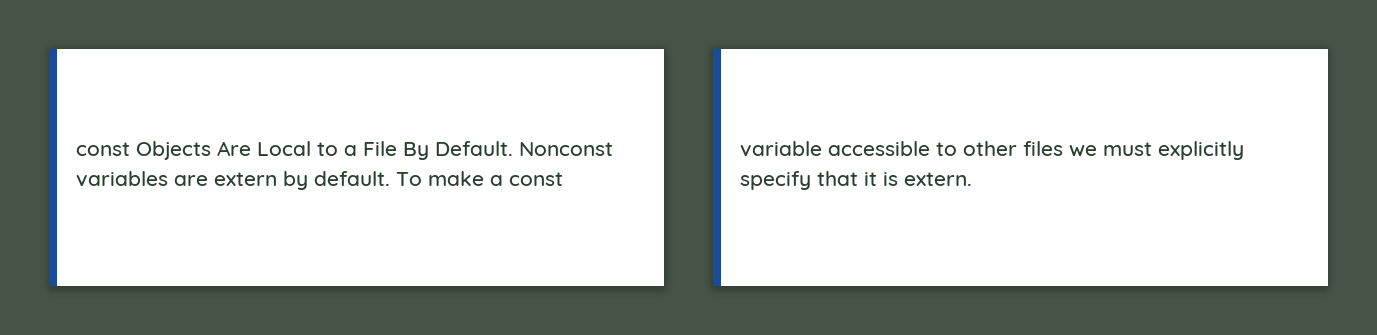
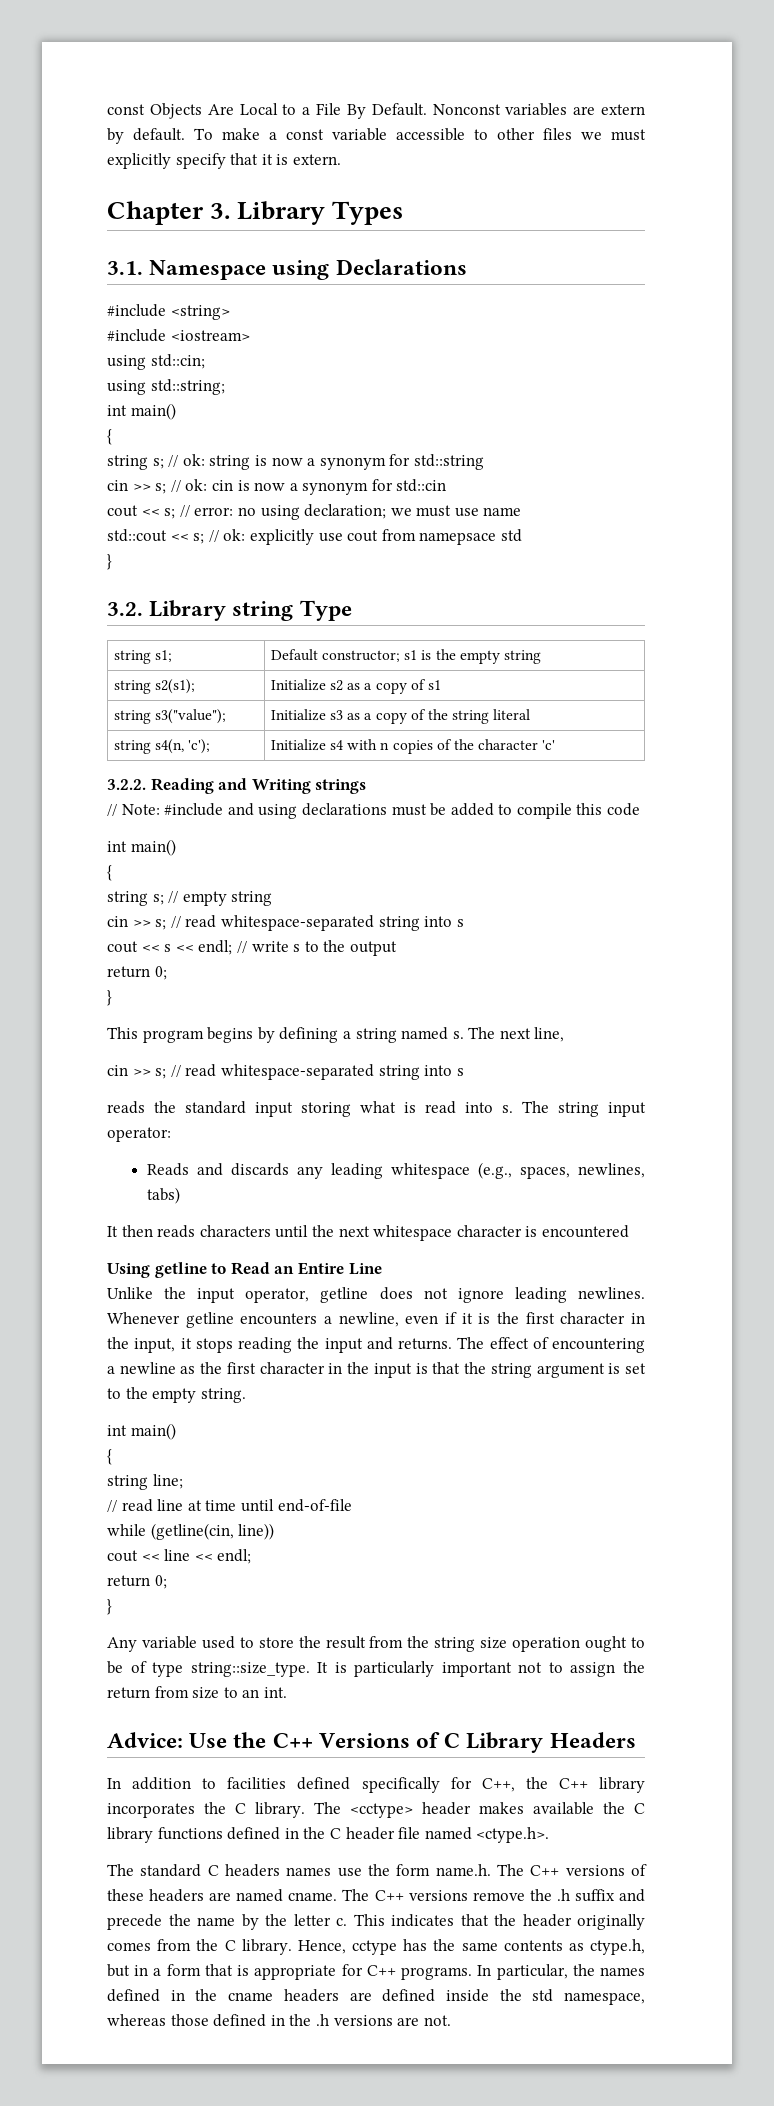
+ Chapter 3. Library Types
+ 3.1. Namespace using Declarations
+ #include <string>
+ #include <iostream>
+ using std::cin;
+ using std::string;
+ int main()
+ {
+ string s; // ok: string is now a synonym for std::string
+ cin >> s; // ok: cin is now a synonym for std::cin
+ cout << s; // error: no using declaration; we must use name
+ std::cout << s; // ok: explicitly use cout from namepsace std
+ }
+ 3.2. Library string Type
+ string s1; | Default constructor; s1 is the empty string
+ string s2(s1); | Initialize s2 as a copy of s1
+ string s3("value"); | Initialize s3 as a copy of the string literal
+ string s4(n, 'c'); | Initialize s4 with n copies of the character 'c'
+ 3.2.2. Reading and Writing strings
+ // Note: #include and using declarations must be added to compile this code
+ int main()
+ {
+ string s; // empty string
+ cin >> s; // read whitespace-separated string into s
+ cout << s << endl; // write s to the output
+ return 0;
+ }
+ This program begins by defining a string named s. The next line,
+ cin >> s; // read whitespace-separated string into s
+ reads the standard input storing what is read into s. The string input operator:
+ Reads and discards any leading whitespace (e.g., spaces, newlines, tabs)
+ It then reads characters until the next whitespace character is encountered
+ Using getline to Read an Entire Line
+ Unlike the input operator, getline does not ignore leading newlines. Whenever getline encounters a newline, even if it is the first character in the input, it stops reading the input and returns. The effect of encountering a newline as the first character in the input is that the string argument is set to the empty string.
+ int main()
+ {
+ string line;
+ // read line at time until end-of-file
+ while (getline(cin, line))
+ cout << line << endl;
+ return 0;
+ }
+ Any variable used to store the result from the string size operation ought to be of type string::size_type. It is particularly important not to assign the return from size to an int.
+ Advice: Use the C++ Versions of C Library Headers
+ In addition to facilities defined specifically for C++, the C++ library incorporates the C library. The <cctype> header makes available the C library functions defined in the C header file named <ctype.h>.
+ The standard C headers names use the form name.h. The C++ versions of these headers are named cname. The C++ versions remove the .h suffix and precede the name by the letter c. This indicates that the header originally comes from the C library. Hence, cctype has the same contents as ctype.h, but in a form that is appropriate for C++ programs. In particular, the names defined in the cname headers are defined inside the std namespace, whereas those defined in the .h versions are not.

